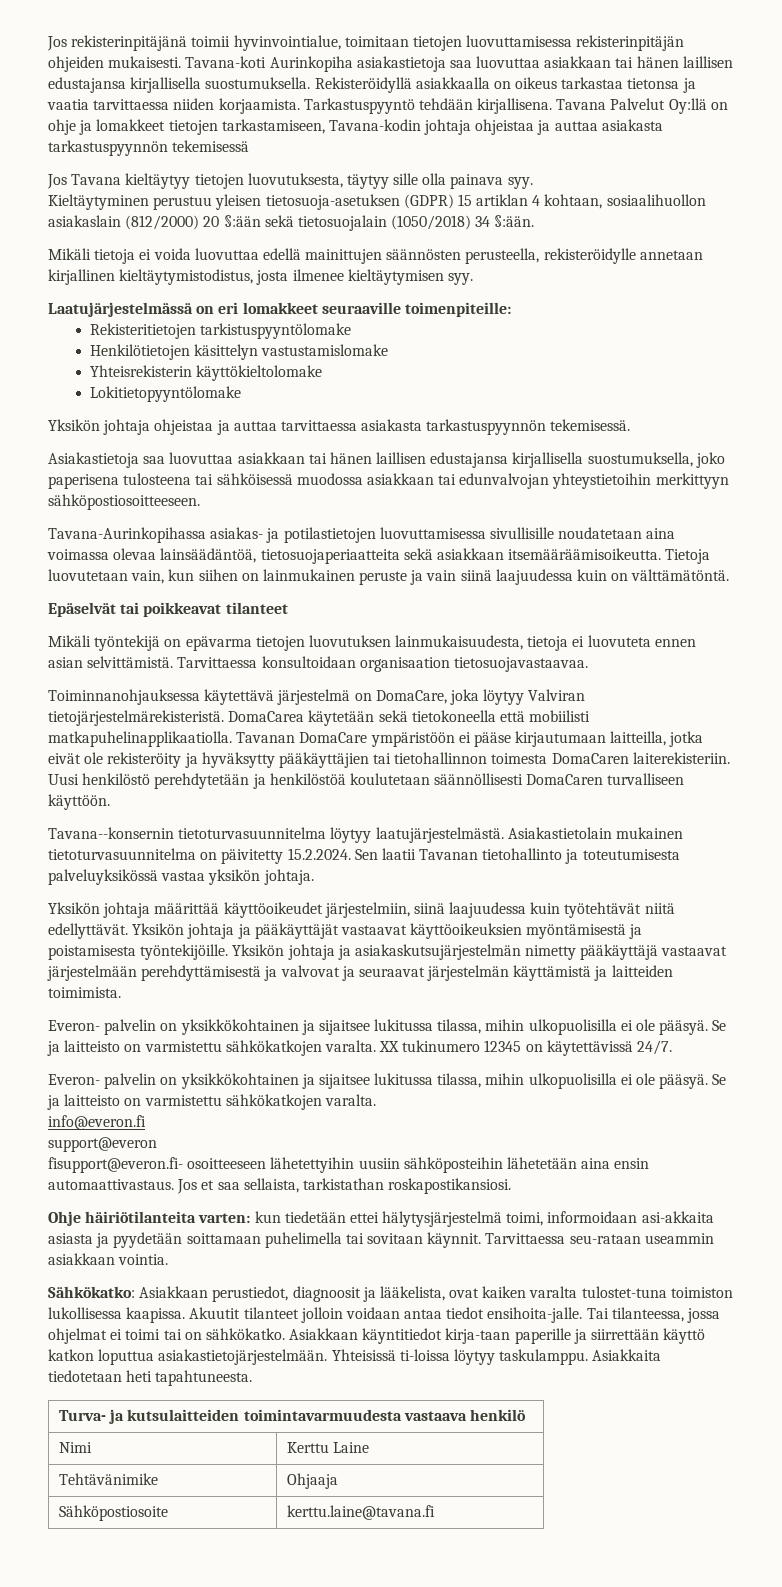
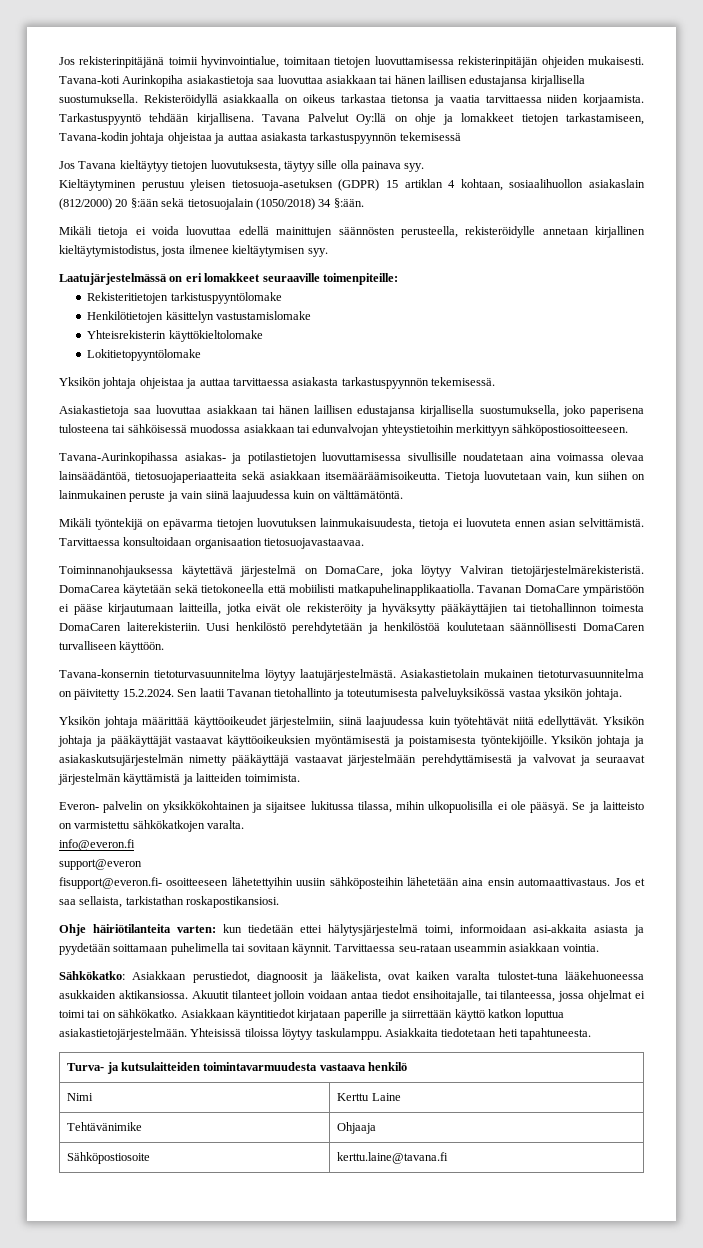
- Epäselvät tai poikkeavat tilanteet
- Tavana--konsernin tietoturvasuunnitelma löytyy laatujärjestelmästä.
+ Tavana-konsernin tietoturvasuunnitelma löytyy laatujärjestelmästä.
- Everon- palvelin on yksikkökohtainen ja sijaitsee lukitussa tilassa, mihin ulkopuolisilla ei ole pääsyä. Se ja laitteisto on varmistettu sähkökatkojen varalta. XX tukinumero 12345 on käytettävissä 24/7.
- Sähkökatko: Asiakkaan perustiedot, diagnoosit ja lääkelista, ovat kaiken varalta tulostet-tuna toimiston lukollisessa kaapissa.
+ Sähkökatko: Asiakkaan perustiedot, diagnoosit ja lääkelista, ovat kaiken varalta tulostet-tuna lääkehuoneessa asukkaiden aktikansiossa.
- Akuutit tilanteet jolloin voidaan antaa tiedot ensihoita-jalle. Tai tilanteessa, jossa ohjelmat ei toimi tai on sähkökatko.
+ Akuutit tilanteet jolloin voidaan antaa tiedot ensihoitajalle, tai tilanteessa, jossa ohjelmat ei toimi tai on sähkökatko.
- Asiakkaan käyntitiedot kirja-taan paperille ja siirrettään käyttö katkon loputtua asiakastietojärjestelmään.
+ Asiakkaan käyntitiedot kirjataan paperille ja siirrettään käyttö katkon loputtua asiakastietojärjestelmään.
- Yhteisissä ti-loissa löytyy taskulamppu.
+ Yhteisissä tiloissa löytyy taskulamppu.

